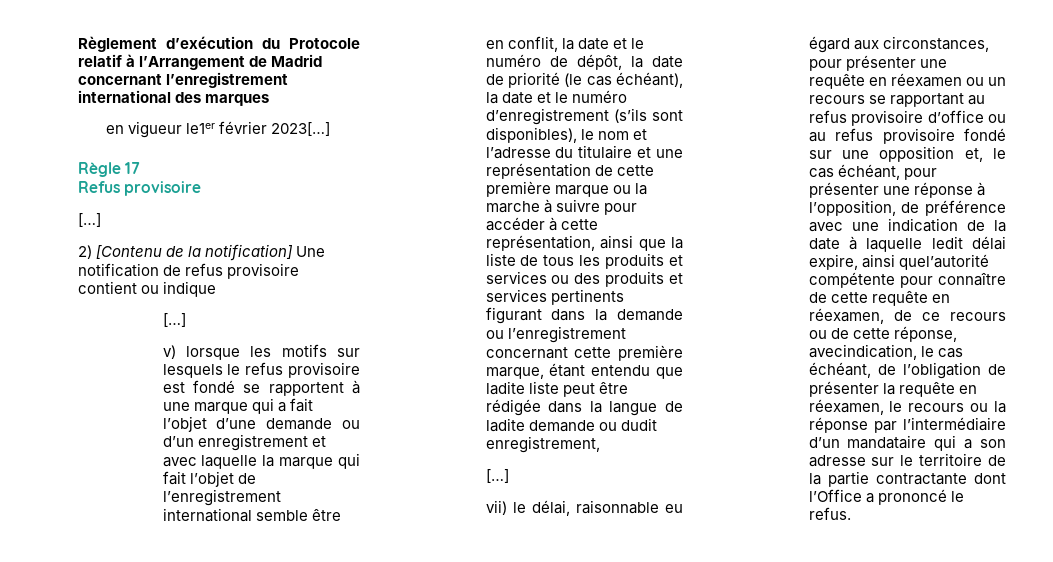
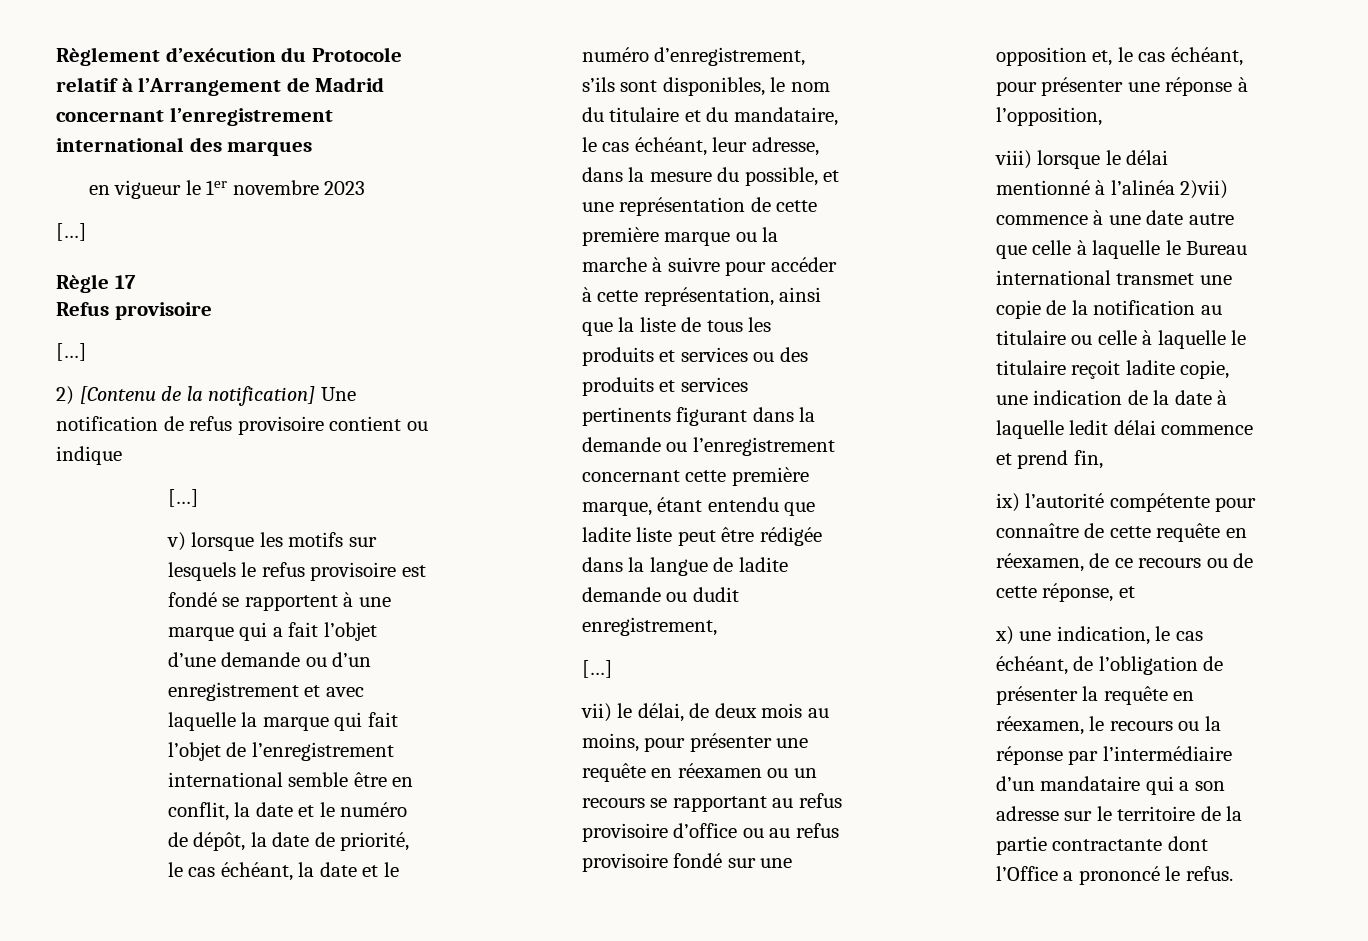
- en vigueur le1er février 2023[…]
+ en vigueur le 1er novembre 2023
+ […]
- v) lorsque les motifs sur lesquels le refus provisoire est fondé se rapportent à une marque qui a fait l’objet d’une demande ou d’un enregistrement et avec laquelle la marque qui fait l’objet de l’enregistrement international semble être en conflit, la date et le numéro de dépôt, la date de priorité (le cas échéant), la date et le numéro d’enregistrement (s’ils sont disponibles), le nom et l’adresse du titulaire et une représentation de cette première marque ou la marche à suivre pour accéder à cette représentation, ainsi que la liste de tous les produits et services ou des produits et services pertinents figurant dans la demande ou l’enregistrement concernant cette première marque, étant entendu que ladite liste peut être rédigée dans la langue de ladite demande ou dudit enregistrement,
+ v) lorsque les motifs sur lesquels le refus provisoire est fondé se rapportent à une marque qui a fait l’objet d’une demande ou d’un enregistrement et avec laquelle la marque qui fait l’objet de l’enregistrement international semble être en conflit, la date et le numéro de dépôt, la date de priorité, le cas échéant, la date et le numéro d’enregistrement, s’ils sont disponibles, le nom du titulaire et du mandataire, le cas échéant, leur adresse, dans la mesure du possible, et une représentation de cette première marque ou la marche à suivre pour accéder à cette représentation, ainsi que la liste de tous les produits et services ou des produits et services pertinents figurant dans la demande ou l’enregistrement concernant cette première marque, étant entendu que ladite liste peut être rédigée dans la langue de ladite demande ou dudit enregistrement,
- vii) le délai, raisonnable eu égard aux circonstances, pour présenter une requête en réexamen ou un recours se rapportant au refus provisoire d’office ou au refus provisoire fondé sur une opposition et, le cas échéant, pour présenter une réponse à l’opposition, de préférence avec une indication de la date à laquelle ledit délai expire, ainsi quel’autorité compétente pour connaître de cette requête en réexamen, de ce recours ou de cette réponse, avecindication, le cas échéant, de l’obligation de présenter la requête en réexamen, le recours ou la réponse par l’intermédiaire d’un mandataire qui a son adresse sur le territoire de la partie contractante dont l’Office a prononcé le refus.
+ vii) le délai, de deux mois au moins, pour présenter une requête en réexamen ou un recours se rapportant au refus provisoire d’office ou au refus provisoire fondé sur une opposition et, le cas échéant, pour présenter une réponse à l’opposition,
+ viii) lorsque le délai mentionné à l’alinéa 2)vii) commence à une date autre que celle à laquelle le Bureau international transmet une copie de la notification au titulaire ou celle à laquelle le titulaire reçoit ladite copie, une indication de la date à laquelle ledit délai commence et prend fin,
+ ix) l’autorité compétente pour connaître de cette requête en réexamen, de ce recours ou de cette réponse, et
+ x) une indication, le cas échéant, de l’obligation de présenter la requête en réexamen, le recours ou la réponse par l’intermédiaire d’un mandataire qui a son adresse sur le territoire de la partie contractante dont l’Office a prononcé le refus.

